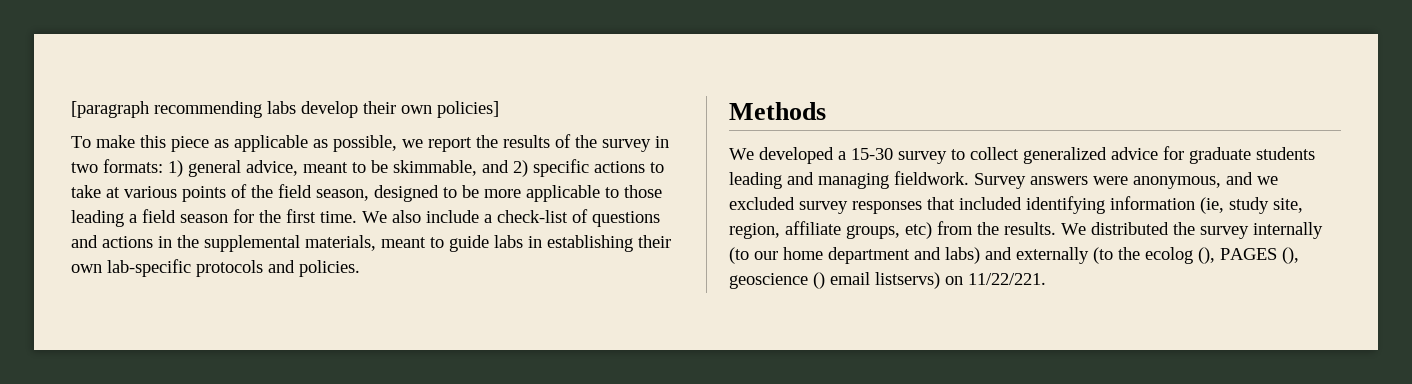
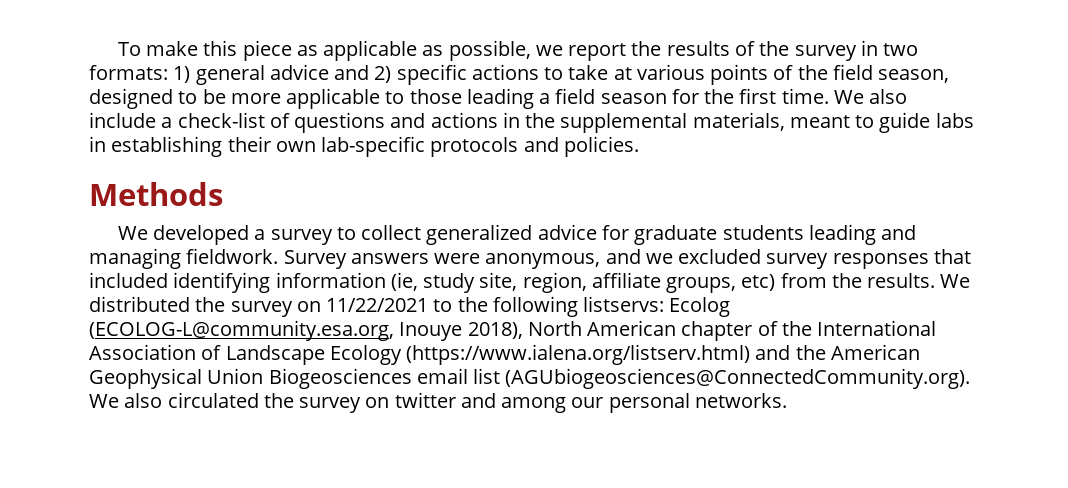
- [paragraph recommending labs develop their own policies]
- To make this piece as applicable as possible, we report the results of the survey in two formats: 1) general advice, meant to be skimmable, and 2) specific actions to take at various points of the field season, designed to be more applicable to those leading a field season for the first time.
+ To make this piece as applicable as possible, we report the results of the survey in two formats: 1) general advice and 2) specific actions to take at various points of the field season, designed to be more applicable to those leading a field season for the first time.
- We developed a 15-30 survey to collect generalized advice for graduate students leading and managing fieldwork.
+ We developed a survey to collect generalized advice for graduate students leading and managing fieldwork.
- We distributed the survey internally (to our home department and labs) and externally (to the ecolog (), PAGES (), geoscience () email listservs) on 11/22/221.
+ We distributed the survey on 11/22/2021 to the following listservs: Ecolog (ECOLOG-L@community.esa.org, Inouye 2018), North American chapter of the International Association of Landscape Ecology (https://www.ialena.org/listserv.html) and the American Geophysical Union Biogeosciences email list (AGUbiogeosciences@ConnectedCommunity.org). We also circulated the survey on twitter and among our personal networks.

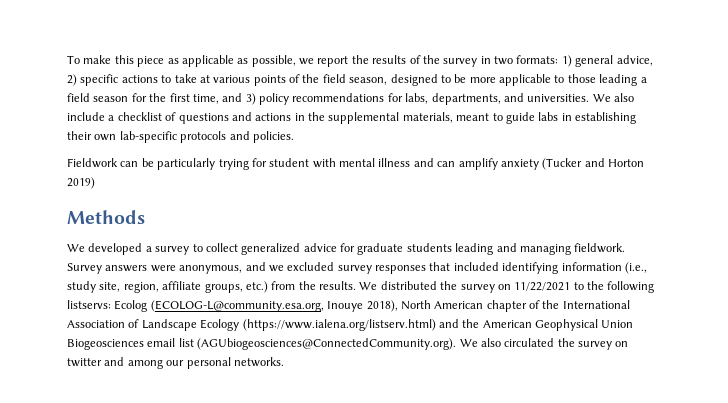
- To make this piece as applicable as possible, we report the results of the survey in two formats: 1) general advice and 2) specific actions to take at various points of the field season, designed to be more applicable to those leading a field season for the first time.
+ To make this piece as applicable as possible, we report the results of the survey in two formats: 1) general advice, 2) specific actions to take at various points of the field season, designed to be more applicable to those leading a field season for the first time, and 3) policy recommendations for labs, departments, and universities.
- We also include a check-list of questions and actions in the supplemental materials, meant to guide labs in establishing their own lab-specific protocols and policies.
+ We also include a checklist of questions and actions in the supplemental materials, meant to guide labs in establishing their own lab-specific protocols and policies.
+ Fieldwork can be particularly trying for student with mental illness and can amplify anxiety (Tucker and Horton 2019)
- Survey answers were anonymous, and we excluded survey responses that included identifying information (ie, study site, region, affiliate groups, etc) from the results.
+ Survey answers were anonymous, and we excluded survey responses that included identifying information (i.e., study site, region, affiliate groups, etc.) from the results.

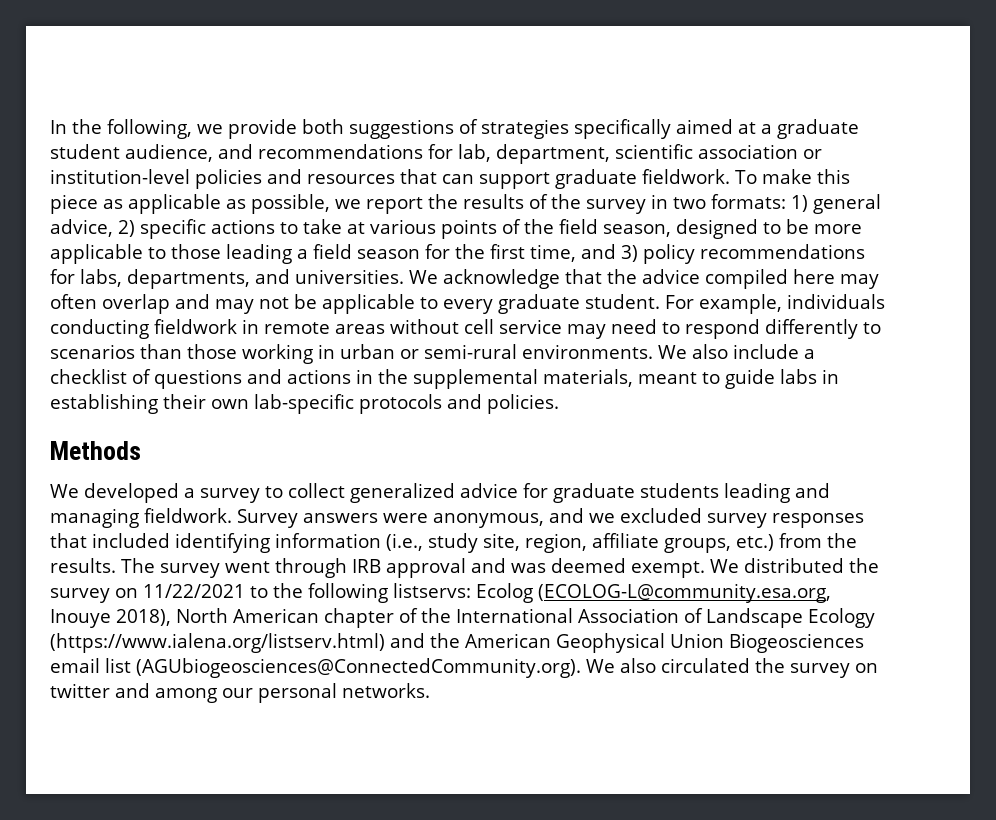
+ In the following, we provide both suggestions of strategies specifically aimed at a graduate student audience, and recommendations for lab, department, scientific association or institution-level policies and resources that can support graduate fieldwork.
- We also include a checklist of questions and actions in the supplemental materials, meant to guide labs in establishing their own lab-specific protocols and policies.
+ We acknowledge that the advice compiled here may often overlap and may not be applicable to every graduate student. For example, individuals conducting fieldwork in remote areas without cell service may need to respond differently to scenarios than those working in urban or semi-rural environments. We also include a checklist of questions and actions in the supplemental materials, meant to guide labs in establishing their own lab-specific protocols and policies.
- Fieldwork can be particularly trying for student with mental illness and can amplify anxiety (Tucker and Horton 2019)
+ The survey went through IRB approval and was deemed exempt.

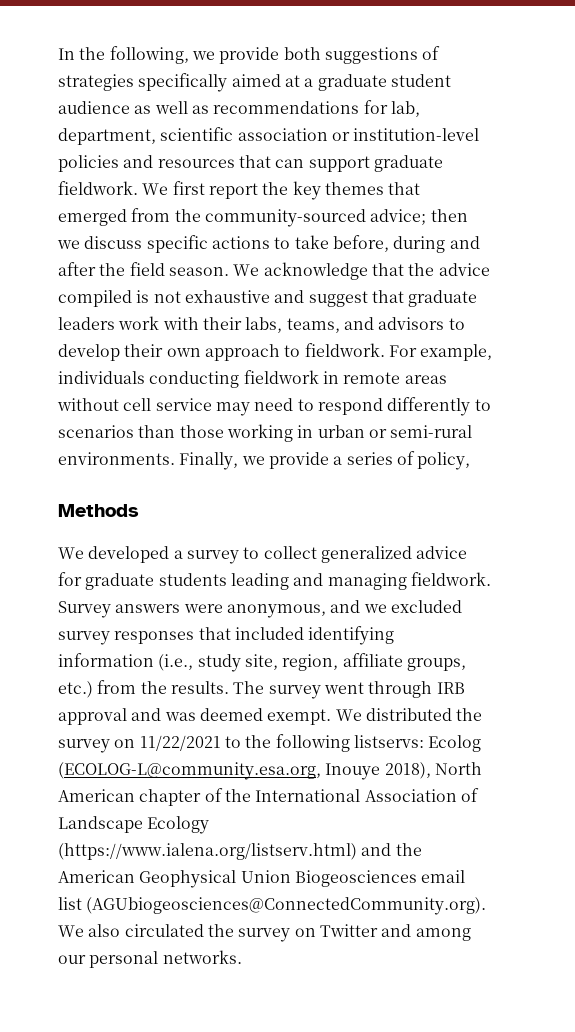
- In the following, we provide both suggestions of strategies specifically aimed at a graduate student audience, and recommendations for lab, department, scientific association or institution-level policies and resources that can support graduate fieldwork.
+ In the following, we provide both suggestions of strategies specifically aimed at a graduate student audience as well as recommendations for lab, department, scientific association or institution-level policies and resources that can support graduate fieldwork.
- To make this piece as applicable as possible, we report the results of the survey in two formats: 1) general advice, 2) specific actions to take at various points of the field season, designed to be more applicable to those leading a field season for the first time, and 3) policy recommendations for labs, departments, and universities.
+ We first report the key themes that emerged from the community-sourced advice; then we discuss specific actions to take before, during and after the field season.
- We acknowledge that the advice compiled here may often overlap and may not be applicable to every graduate student.
+ We acknowledge that the advice compiled is not exhaustive and suggest that graduate leaders work with their labs, teams, and advisors to develop their own approach to fieldwork.
- We also include a checklist of questions and actions in the supplemental materials, meant to guide labs in establishing their own lab-specific protocols and policies.
+ Finally, we provide a series of policy,
- We distributed the survey on 11/22/2021 to the following listservs: Ecolog (ECOLOG-L@community.esa.org, Inouye 2018), North American chapter of the International Association of Landscape Ecology (https://www.ialena.org/listserv.html) and the American Geophysical Union Biogeosciences email list (AGUbiogeosciences@ConnectedCommunity.org). We also circulated the survey on twitter and among our personal networks.
+ We distributed the survey on 11/22/2021 to the following listservs: Ecolog (ECOLOG-L@community.esa.org, Inouye 2018), North American chapter of the International Association of Landscape Ecology (https://www.ialena.org/listserv.html) and the American Geophysical Union Biogeosciences email list (AGUbiogeosciences@ConnectedCommunity.org). We also circulated the survey on Twitter and among our personal networks.

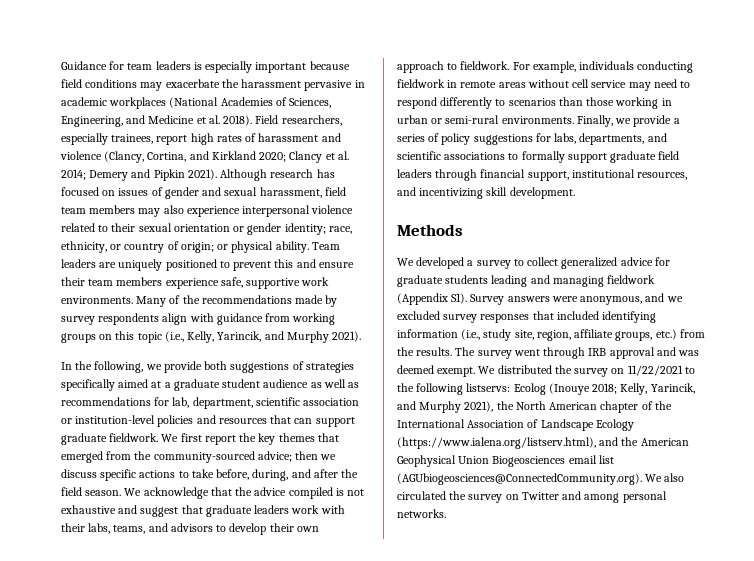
+ Guidance for team leaders is especially important because field conditions may exacerbate the harassment pervasive in academic workplaces (National Academies of Sciences, Engineering, and Medicine et al. 2018). Field researchers, especially trainees, report high rates of harassment and violence (Clancy, Cortina, and Kirkland 2020; Clancy et al. 2014; Demery and Pipkin 2021). Although research has focused on issues of gender and sexual harassment, field team members may also experience interpersonal violence related to their sexual orientation or gender identity; race, ethnicity, or country of origin; or physical ability. Team leaders are uniquely positioned to prevent this and ensure their team members experience safe, supportive work environments. Many of the recommendations made by survey respondents align with guidance from working groups on this topic (i.e., Kelly, Yarincik, and Murphy 2021).
- We first report the key themes that emerged from the community-sourced advice; then we discuss specific actions to take before, during and after the field season.
+ We first report the key themes that emerged from the community-sourced advice; then we discuss specific actions to take before, during, and after the field season.
- Finally, we provide a series of policy,
+ Finally, we provide a series of policy suggestions for labs, departments, and scientific associations to formally support graduate field leaders through financial support, institutional resources, and incentivizing skill development.
- We developed a survey to collect generalized advice for graduate students leading and managing fieldwork. Survey answers were anonymous, and we excluded survey responses that included identifying information (i.e., study site, region, affiliate groups, etc.) from the results.
+ We developed a survey to collect generalized advice for graduate students leading and managing fieldwork (Appendix S1). Survey answers were anonymous, and we excluded survey responses that included identifying information (i.e., study site, region, affiliate groups, etc.) from the results.
- We distributed the survey on 11/22/2021 to the following listservs: Ecolog (ECOLOG-L@community.esa.org, Inouye 2018), North American chapter of the International Association of Landscape Ecology (https://www.ialena.org/listserv.html) and the American Geophysical Union Biogeosciences email list (AGUbiogeosciences@ConnectedCommunity.org). We also circulated the survey on Twitter and among our personal networks.
+ We distributed the survey on 11/22/2021 to the following listservs: Ecolog (Inouye 2018; Kelly, Yarincik, and Murphy 2021), the North American chapter of the International Association of Landscape Ecology (https://www.ialena.org/listserv.html), and the American Geophysical Union Biogeosciences email list (AGUbiogeosciences@ConnectedCommunity.org). We also circulated the survey on Twitter and among personal networks.

